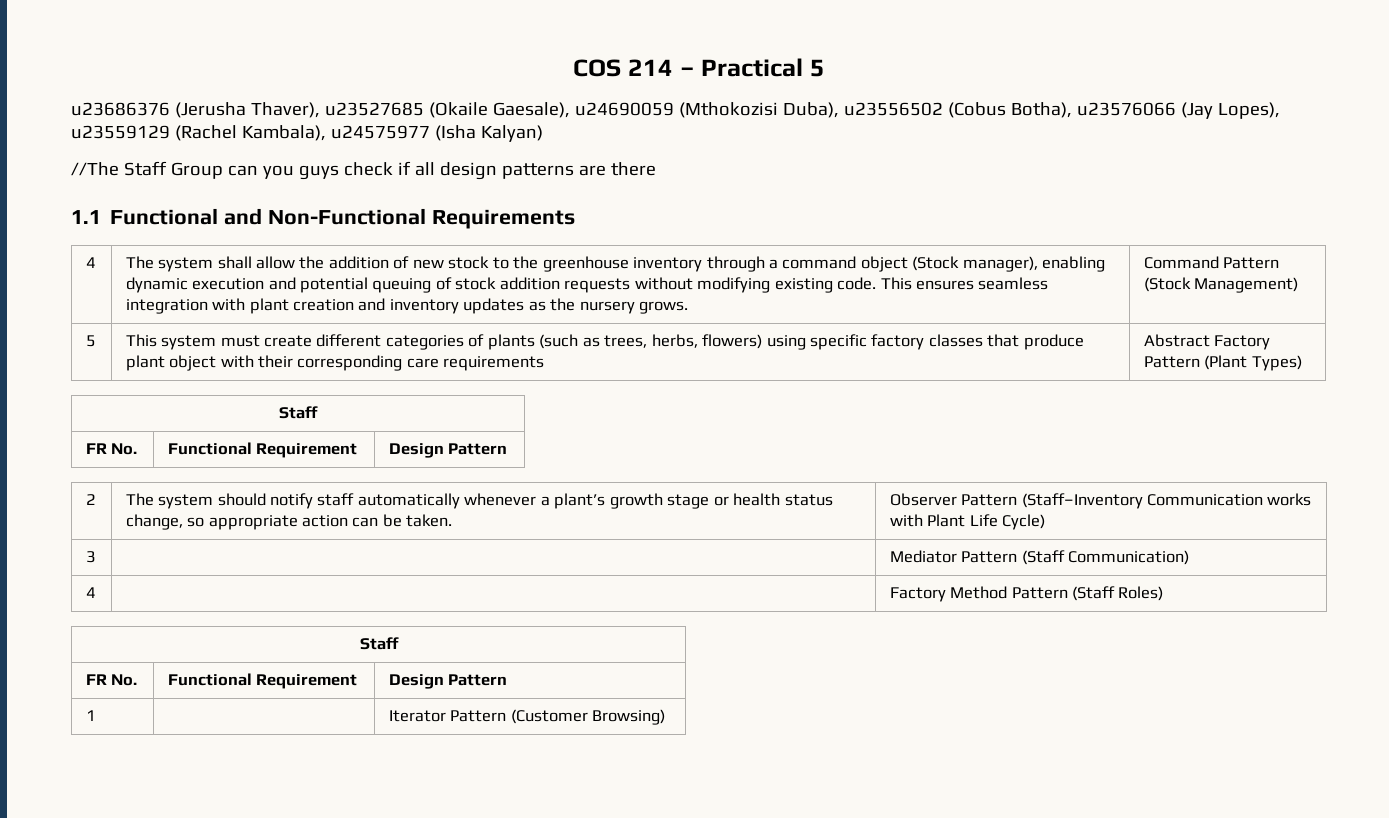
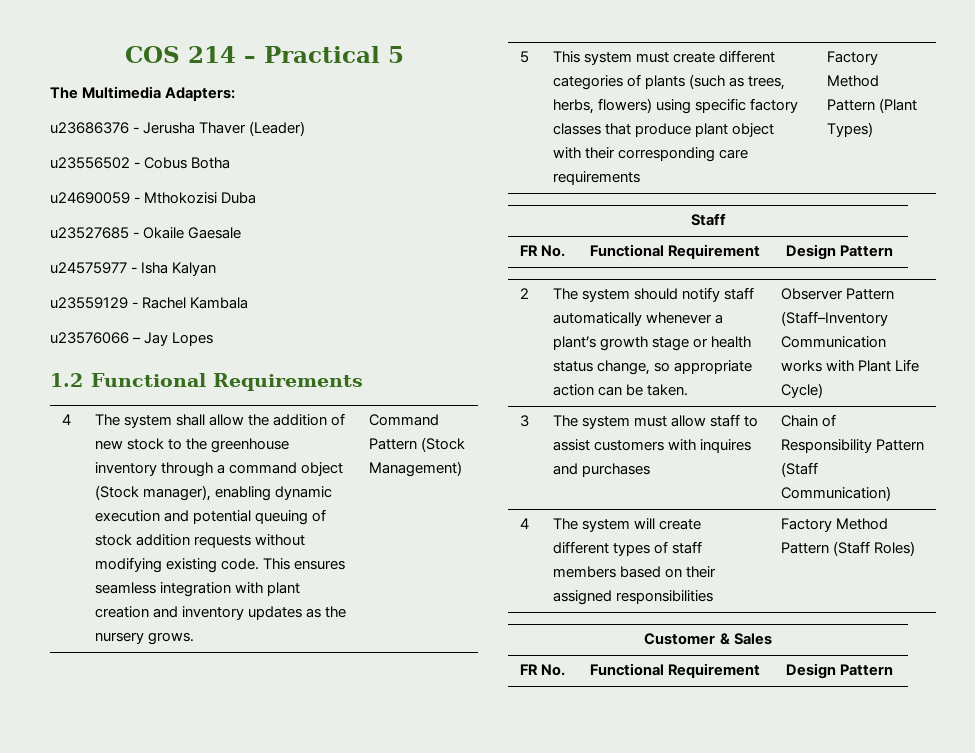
- u23686376 (Jerusha Thaver), u23527685 (Okaile Gaesale), u24690059 (Mthokozisi Duba), u23556502 (Cobus Botha), u23576066 (Jay Lopes), u23559129 (Rachel Kambala), u24575977 (Isha Kalyan)
- //The Staff Group can you guys check if all design patterns are there
- 1.1 Functional and Non-Functional Requirements
+ The Multimedia Adapters:
+ u23686376 - Jerusha Thaver (Leader)
+ u23556502 - Cobus Botha
+ u24690059 - Mthokozisi Duba
+ u23527685 - Okaile Gaesale
+ u24575977 - Isha Kalyan
+ u23559129 - Rachel Kambala
+ u23576066 – Jay Lopes
+ 1.2 Functional Requirements
- 5 | This system must create different categories of plants (such as trees, herbs, flowers) using specific factory classes that produce plant object with their corresponding care requirements | Abstract Factory Pattern (Plant Types)
+ 5 | This system must create different categories of plants (such as trees, herbs, flowers) using specific factory classes that produce plant object with their corresponding care requirements | Factory Method Pattern (Plant Types)
- 3 | | Mediator Pattern (Staff Communication)
- 4 | | Factory Method Pattern (Staff Roles)
- Staff
+ 3 | The system must allow staff to assist customers with inquires and purchases | Chain of Responsibility Pattern (Staff Communication)
+ 4 | The system will create different types of staff members based on their assigned responsibilities | Factory Method Pattern (Staff Roles)
+ Customer & Sales
  FR No. | Functional Requirement | Design Pattern
- 1 | | Iterator Pattern (Customer Browsing)

